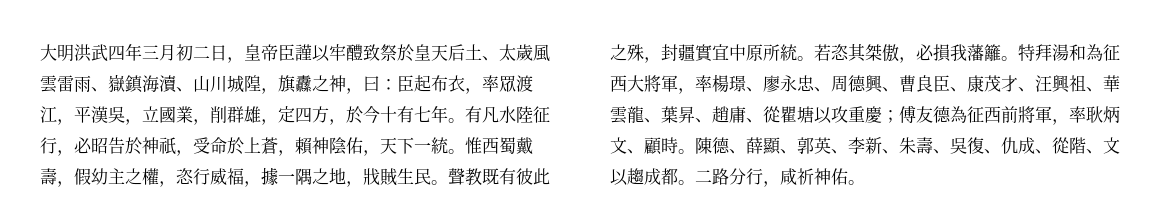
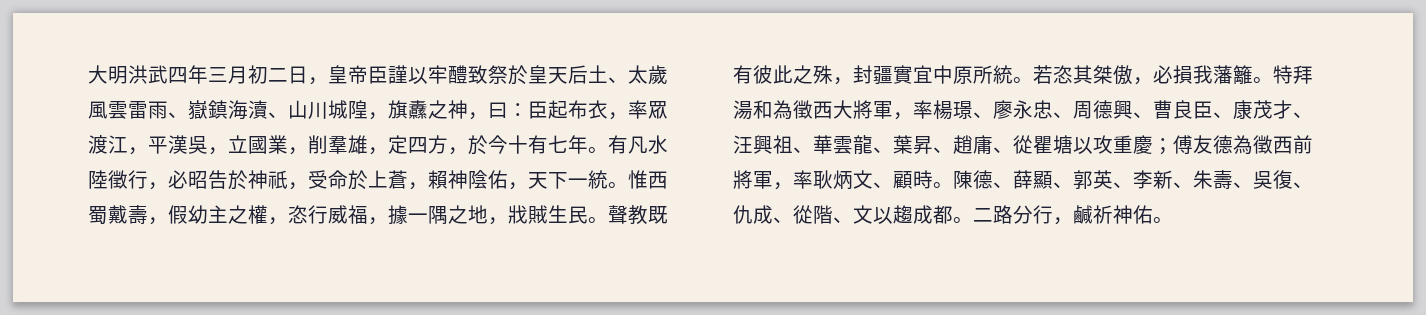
- 大明洪武四年三月初二日，皇帝臣謹以牢醴致祭於皇天后土、太歲風雲雷雨、嶽鎮海瀆、山川城隍，旗纛之神，曰：臣起布衣，率眾渡江，平漢吳，立國業，削群雄，定四方，於今十有七年。
+ 大明洪武四年三月初二日，皇帝臣謹以牢醴致祭於皇天后土、太歲風雲雷雨、嶽鎮海瀆、山川城隍，旗纛之神，曰：臣起布衣，率眾渡江，平漢吳，立國業，削羣雄，定四方，於今十有七年。
- 有凡水陸征行，必昭告於神祇，受命於上蒼，賴神陰佑，天下一統。
+ 有凡水陸徵行，必昭告於神祇，受命於上蒼，賴神陰佑，天下一統。
- 特拜湯和為征西大將軍，率楊璟、廖永忠、周德興、曹良臣、康茂才、汪興祖、華雲龍、葉昇、趙庸、從瞿塘以攻重慶；傅友德為征西前將軍，率耿炳文、顧時。
+ 特拜湯和為徵西大將軍，率楊璟、廖永忠、周德興、曹良臣、康茂才、汪興祖、華雲龍、葉昇、趙庸、從瞿塘以攻重慶；傅友德為徵西前將軍，率耿炳文、顧時。
- 二路分行，咸祈神佑。
+ 二路分行，鹹祈神佑。

